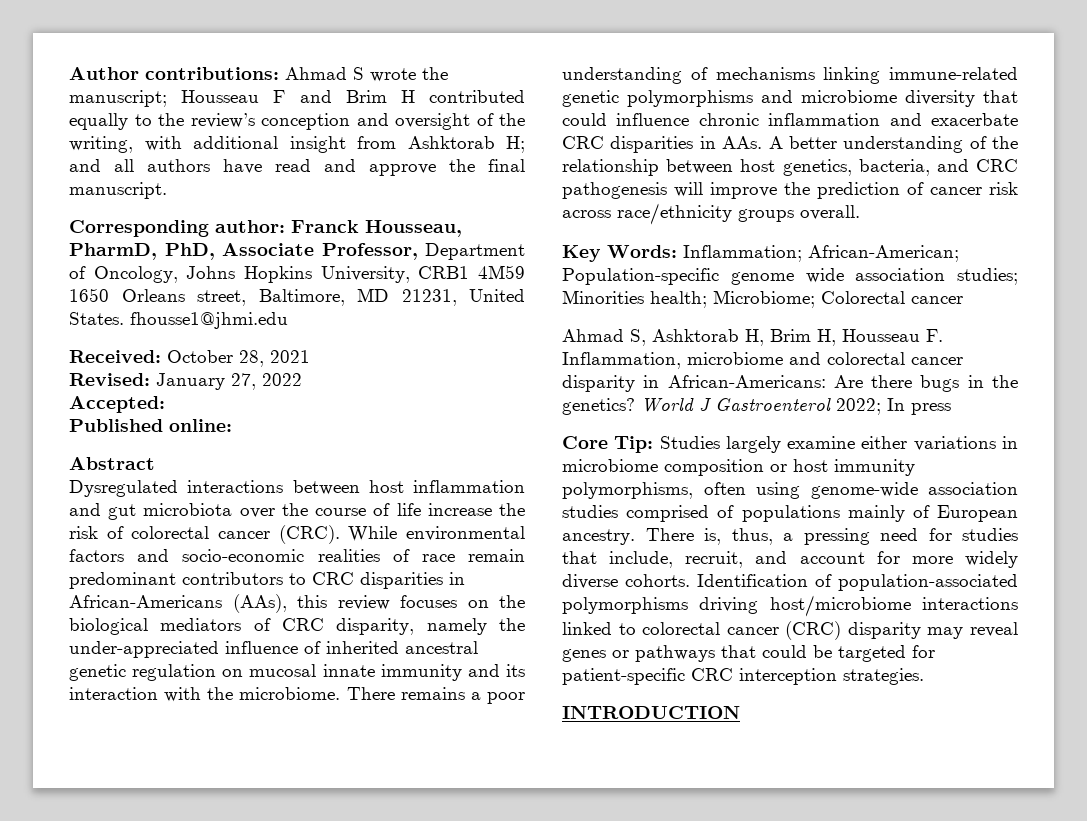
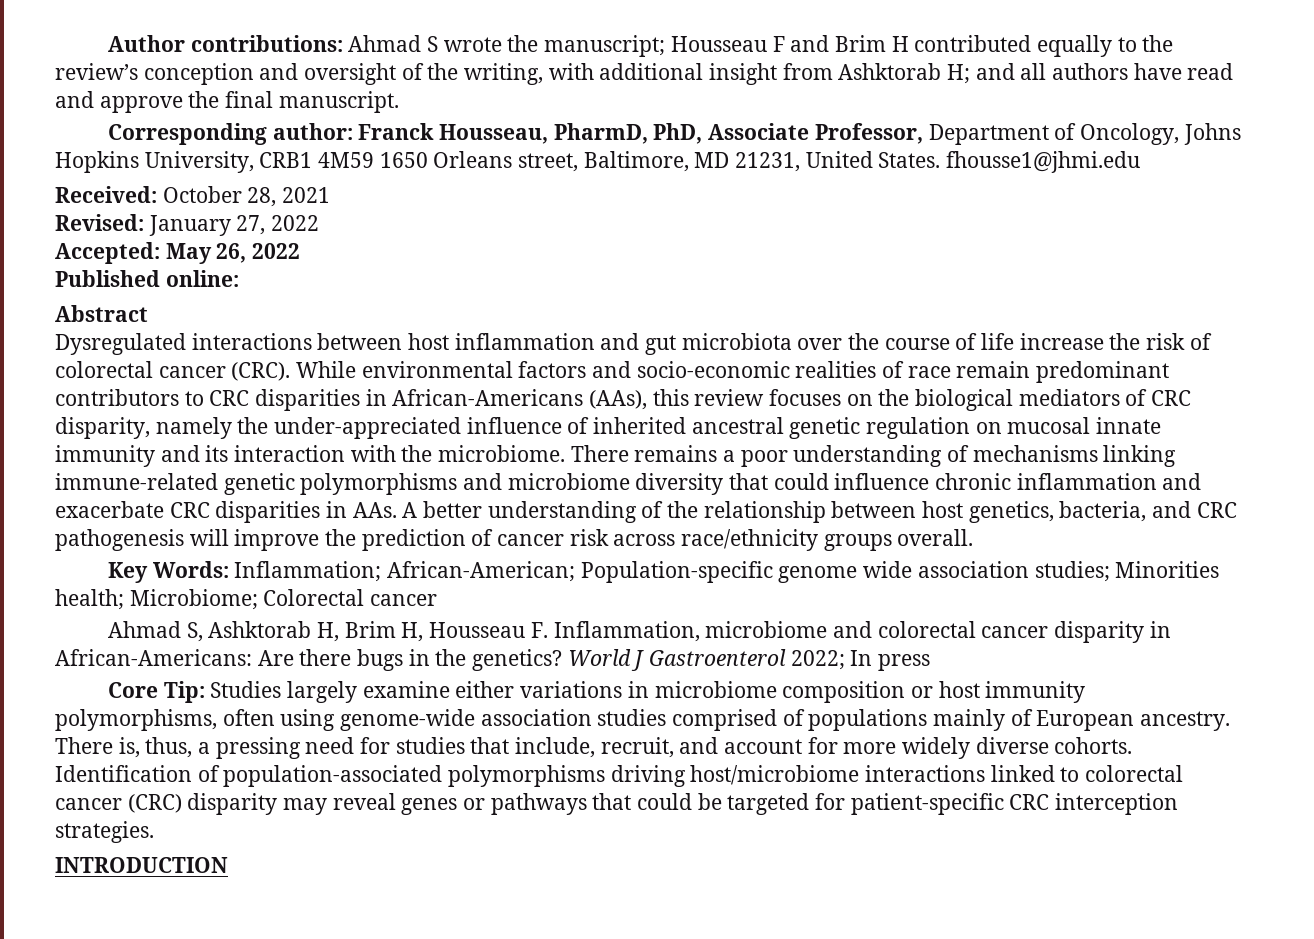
- Accepted:
+ Accepted: May 26, 2022

